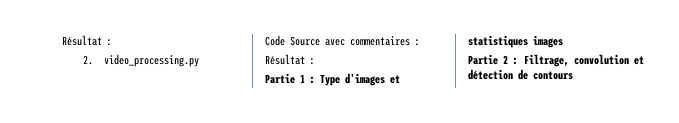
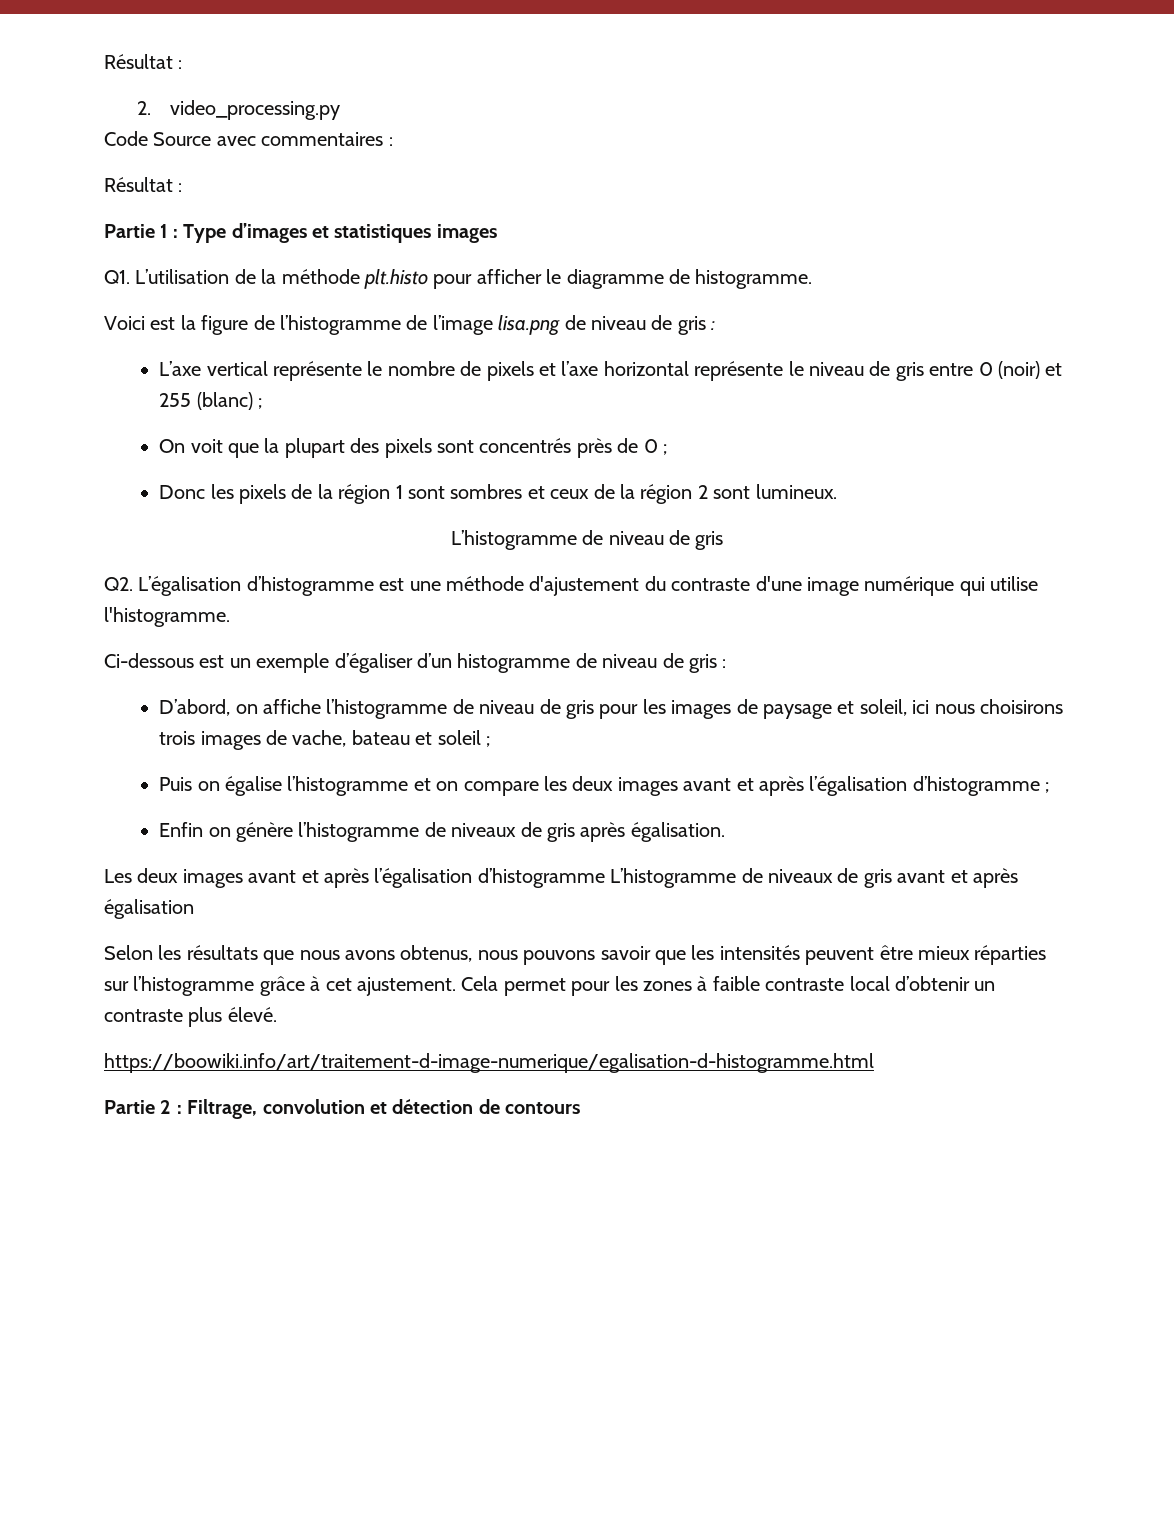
+ Q1. L’utilisation de la méthode plt.histo pour afficher le diagramme de histogramme.
+ Voici est la figure de l’histogramme de l’image lisa.png de niveau de gris :
+ L’axe vertical représente le nombre de pixels et l’axe horizontal représente le niveau de gris entre 0 (noir) et 255 (blanc) ;
+ On voit que la plupart des pixels sont concentrés près de 0 ;
+ Donc les pixels de la région 1 sont sombres et ceux de la région 2 sont lumineux.
+ L’histogramme de niveau de gris
+ Q2. L’égalisation d’histogramme est une méthode d'ajustement du contraste d'une image numérique qui utilise l'histogramme.
+ Ci-dessous est un exemple d’égaliser d’un histogramme de niveau de gris :
+ D’abord, on affiche l’histogramme de niveau de gris pour les images de paysage et soleil, ici nous choisirons trois images de vache, bateau et soleil ;
+ Puis on égalise l’histogramme et on compare les deux images avant et après l’égalisation d’histogramme ;
+ Enfin on génère l’histogramme de niveaux de gris après égalisation.
+ Les deux images avant et après l’égalisation d’histogramme L’histogramme de niveaux de gris avant et après égalisation
+ Selon les résultats que nous avons obtenus, nous pouvons savoir que les intensités peuvent être mieux réparties sur l’histogramme grâce à cet ajustement. Cela permet pour les zones à faible contraste local d’obtenir un contraste plus élevé.
+ https://boowiki.info/art/traitement-d-image-numerique/egalisation-d-histogramme.html

